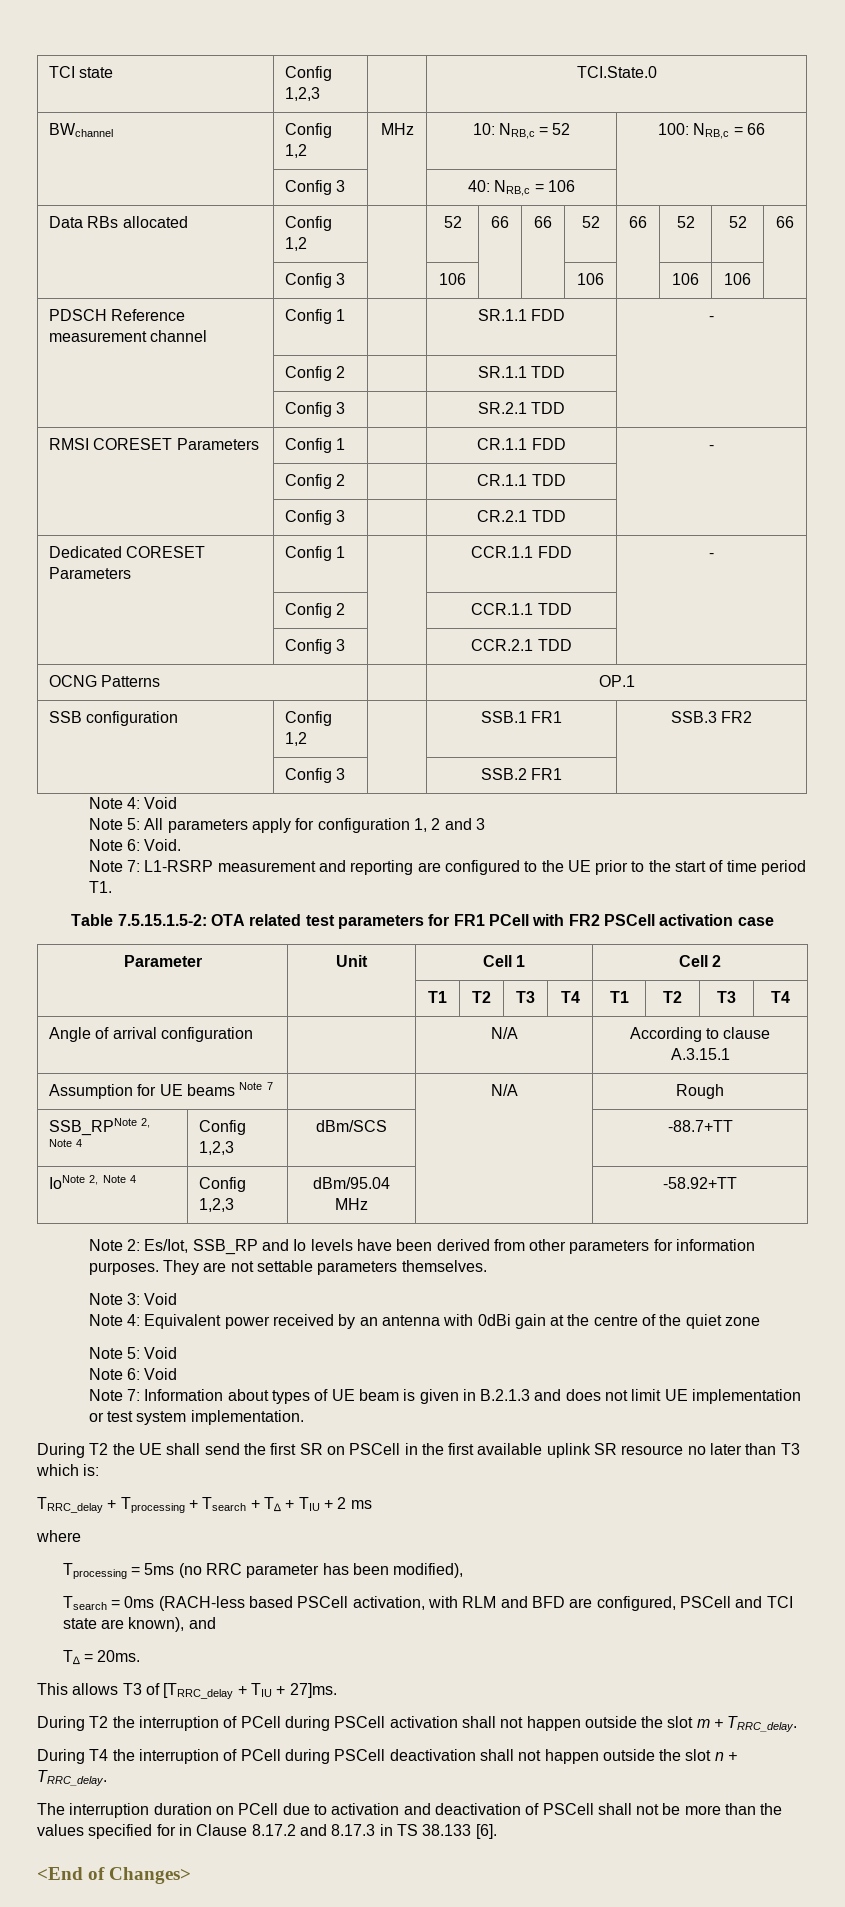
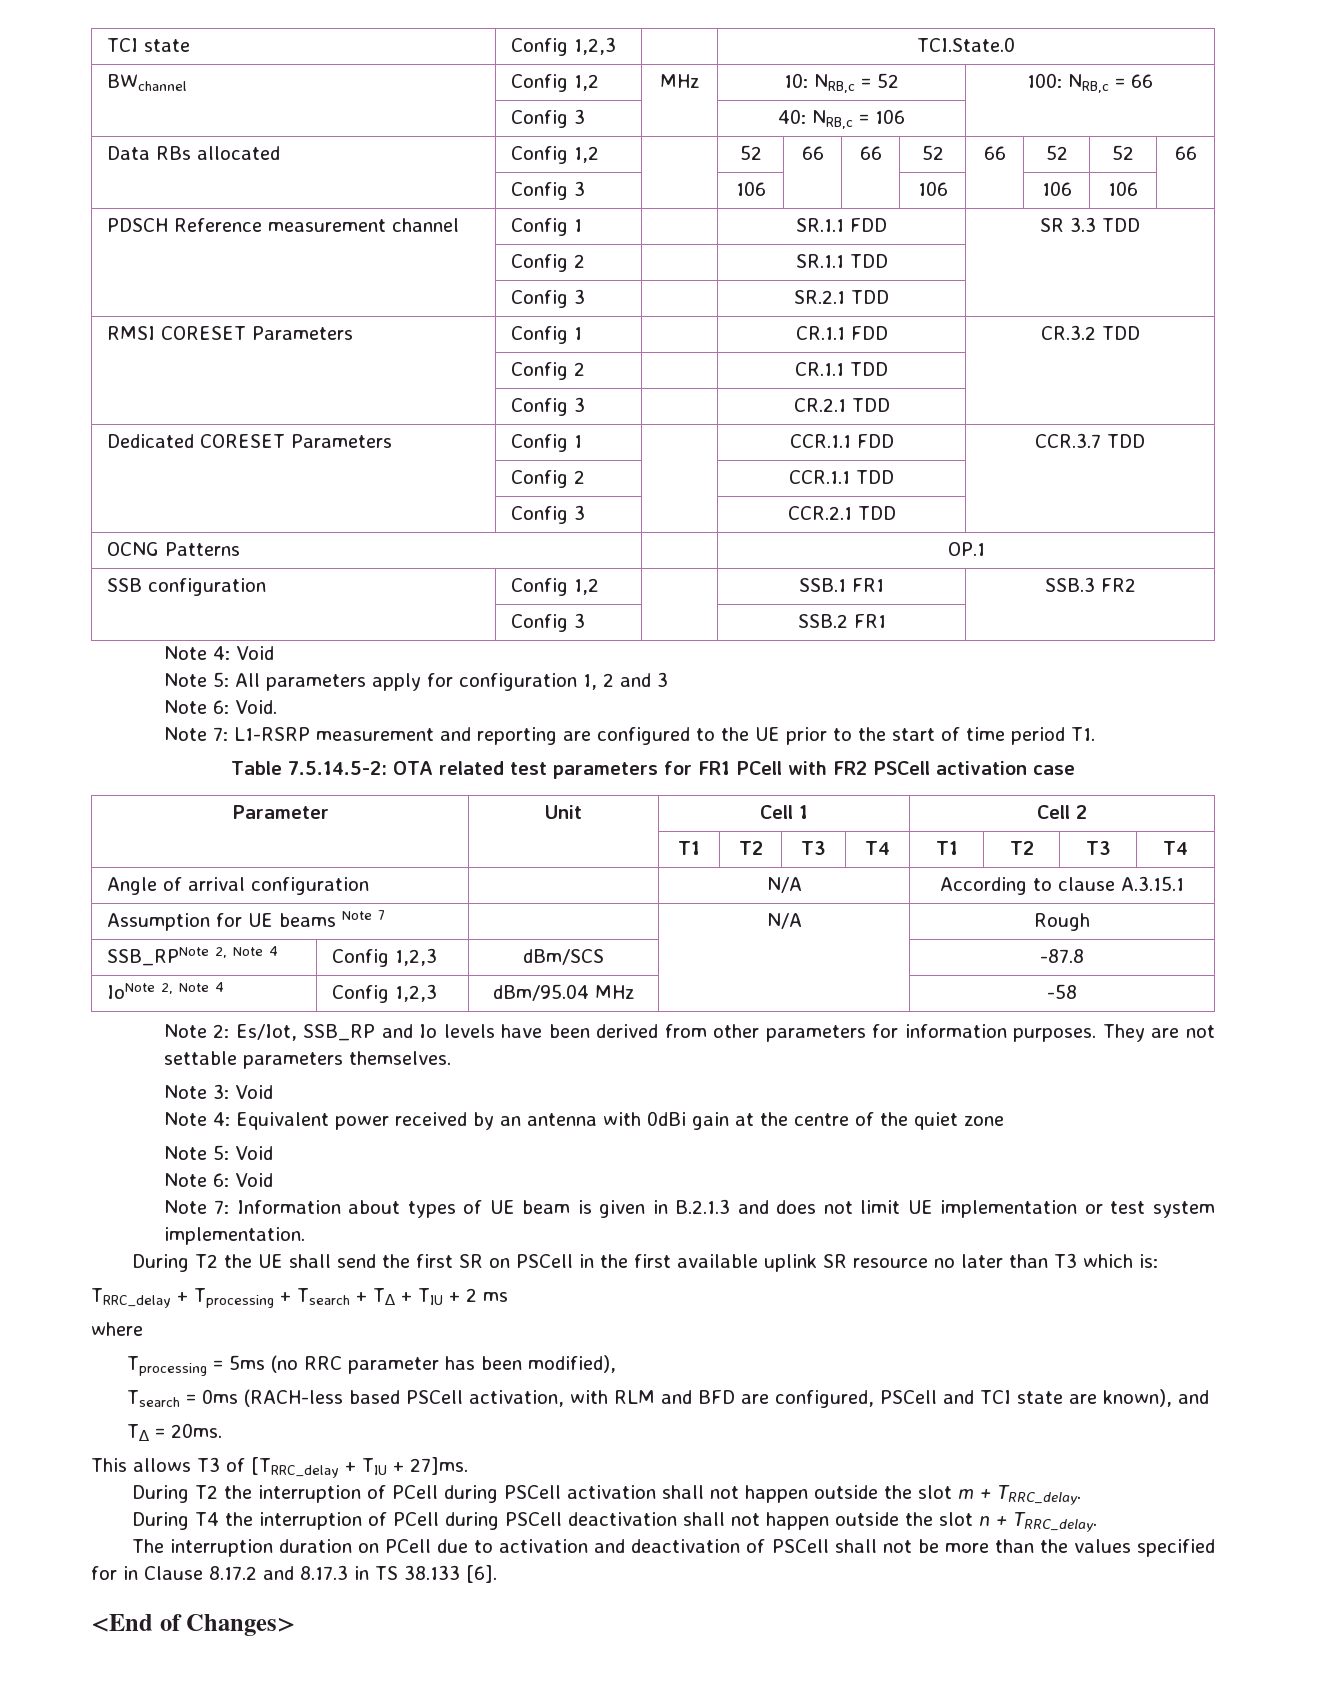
- PDSCH Reference measurement channel | Config 1 | | SR.1.1 FDD | -
+ PDSCH Reference measurement channel | Config 1 | | SR.1.1 FDD | SR 3.3 TDD
- RMSI CORESET Parameters | Config 1 | | CR.1.1 FDD | -
+ RMSI CORESET Parameters | Config 1 | | CR.1.1 FDD | CR.3.2 TDD
- Dedicated CORESET Parameters | Config 1 | | CCR.1.1 FDD | -
+ Dedicated CORESET Parameters | Config 1 | | CCR.1.1 FDD | CCR.3.7 TDD
- Table 7.5.15.1.5-2: OTA related test parameters for FR1 PCell with FR2 PSCell activation case
+ Table 7.5.14.5-2: OTA related test parameters for FR1 PCell with FR2 PSCell activation case
- SSB_RPNote 2, Note 4 | Config 1,2,3 | dBm/SCS | | -88.7+TT
+ SSB_RPNote 2, Note 4 | Config 1,2,3 | dBm/SCS | | -87.8
- IoNote 2, Note 4 | Config 1,2,3 | dBm/95.04 MHz | | -58.92+TT
+ IoNote 2, Note 4 | Config 1,2,3 | dBm/95.04 MHz | | -58

